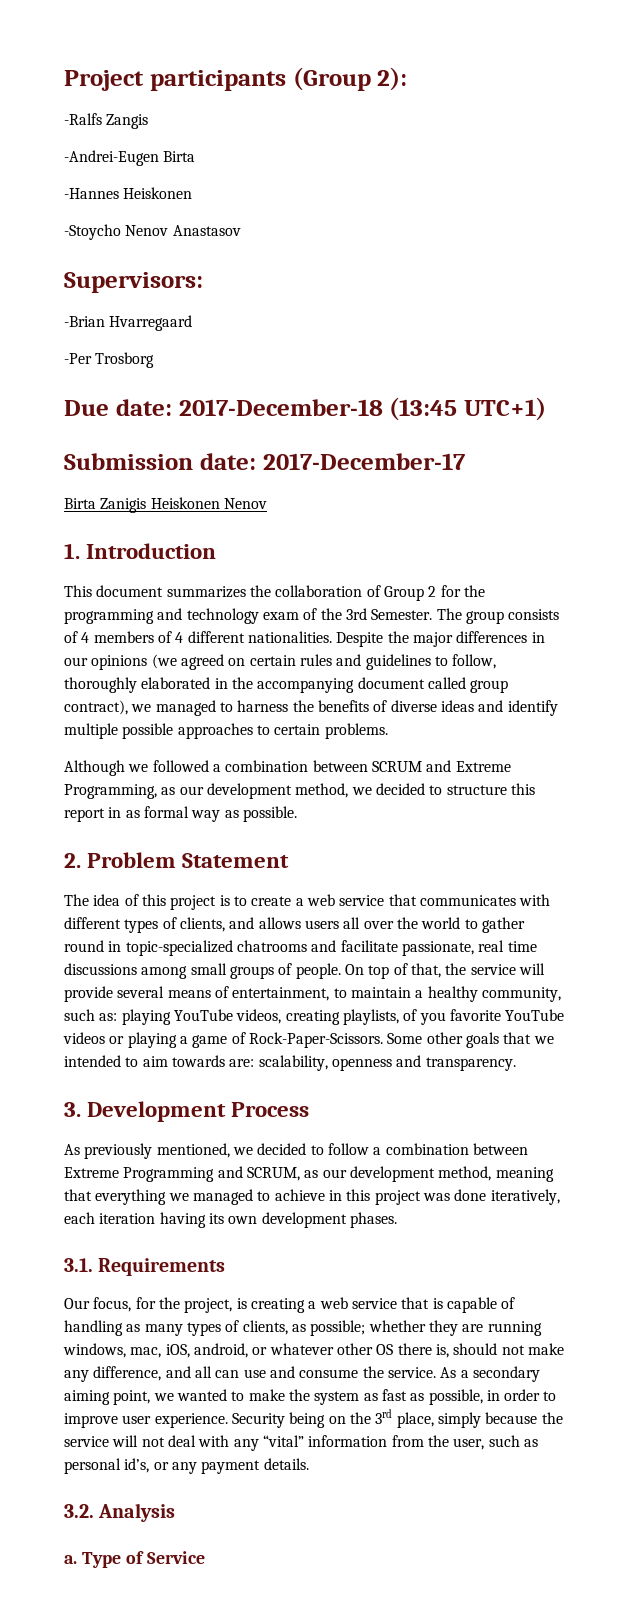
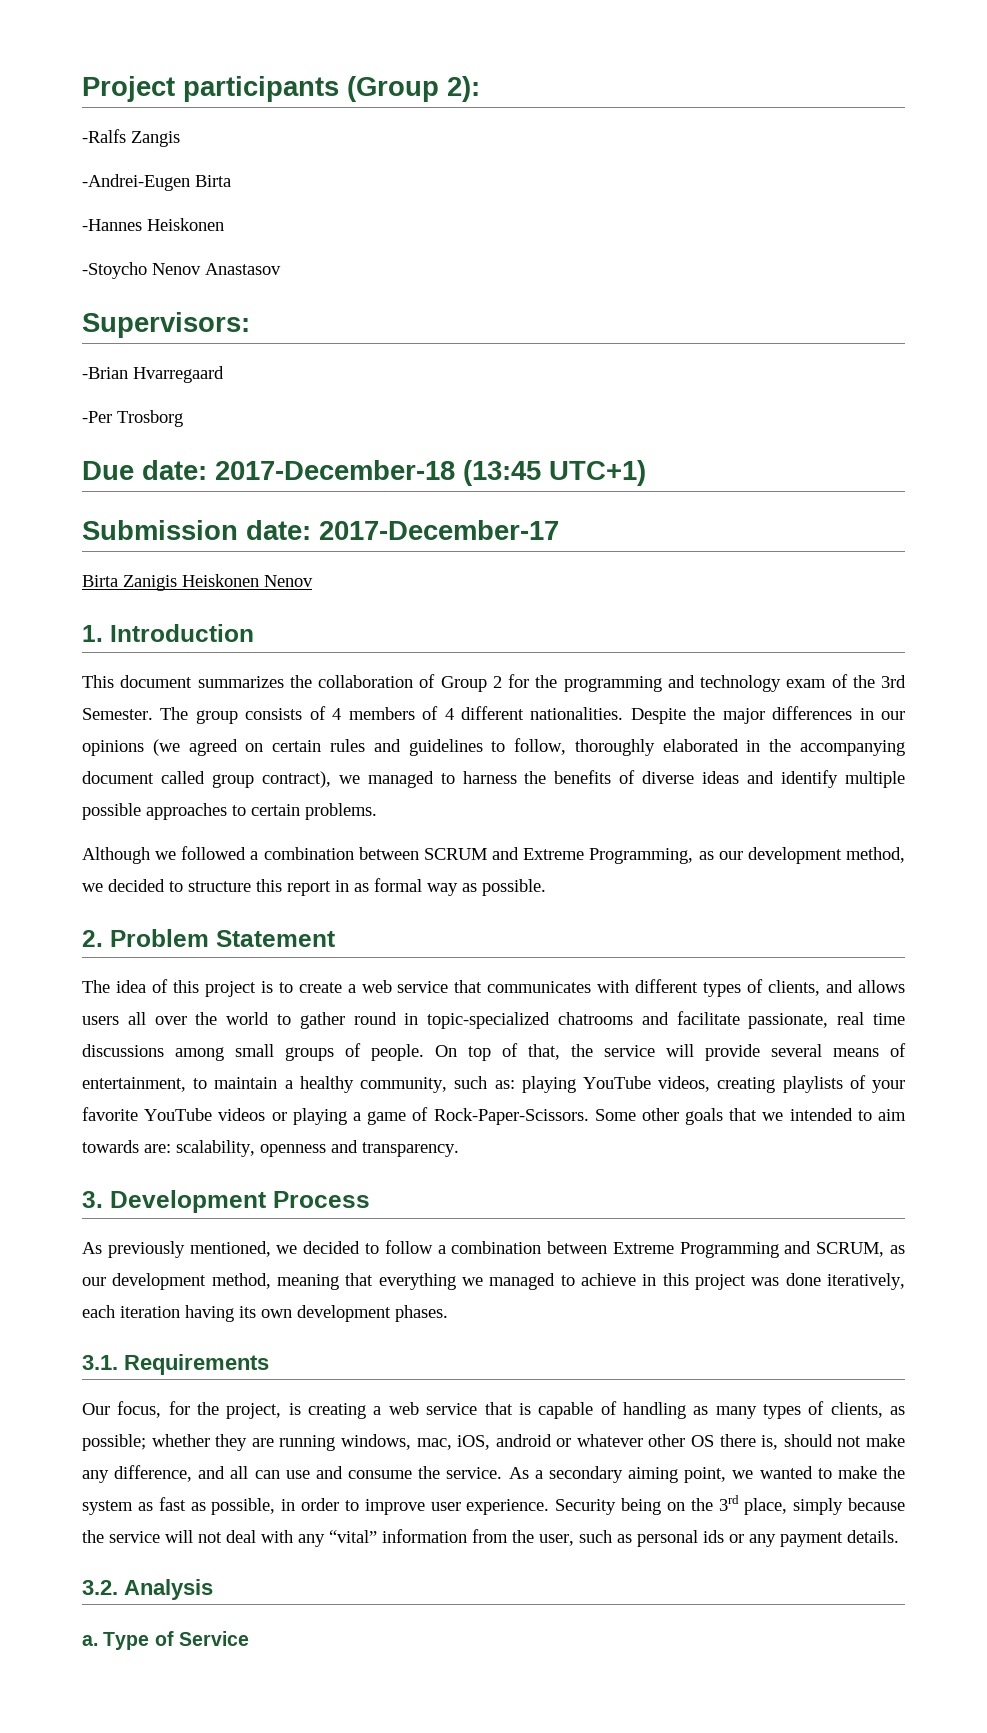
- On top of that, the service will provide several means of entertainment, to maintain a healthy community, such as: playing YouTube videos, creating playlists, of you favorite YouTube videos or playing a game of Rock-Paper-Scissors.
+ On top of that, the service will provide several means of entertainment, to maintain a healthy community, such as: playing YouTube videos, creating playlists of your favorite YouTube videos or playing a game of Rock-Paper-Scissors.
- Our focus, for the project, is creating a web service that is capable of handling as many types of clients, as possible; whether they are running windows, mac, iOS, android, or whatever other OS there is, should not make any difference, and all can use and consume the service.
+ Our focus, for the project, is creating a web service that is capable of handling as many types of clients, as possible; whether they are running windows, mac, iOS, android or whatever other OS there is, should not make any difference, and all can use and consume the service.
- Security being on the 3rd place, simply because the service will not deal with any “vital” information from the user, such as personal id’s, or any payment details.
+ Security being on the 3rd place, simply because the service will not deal with any “vital” information from the user, such as personal ids or any payment details.

